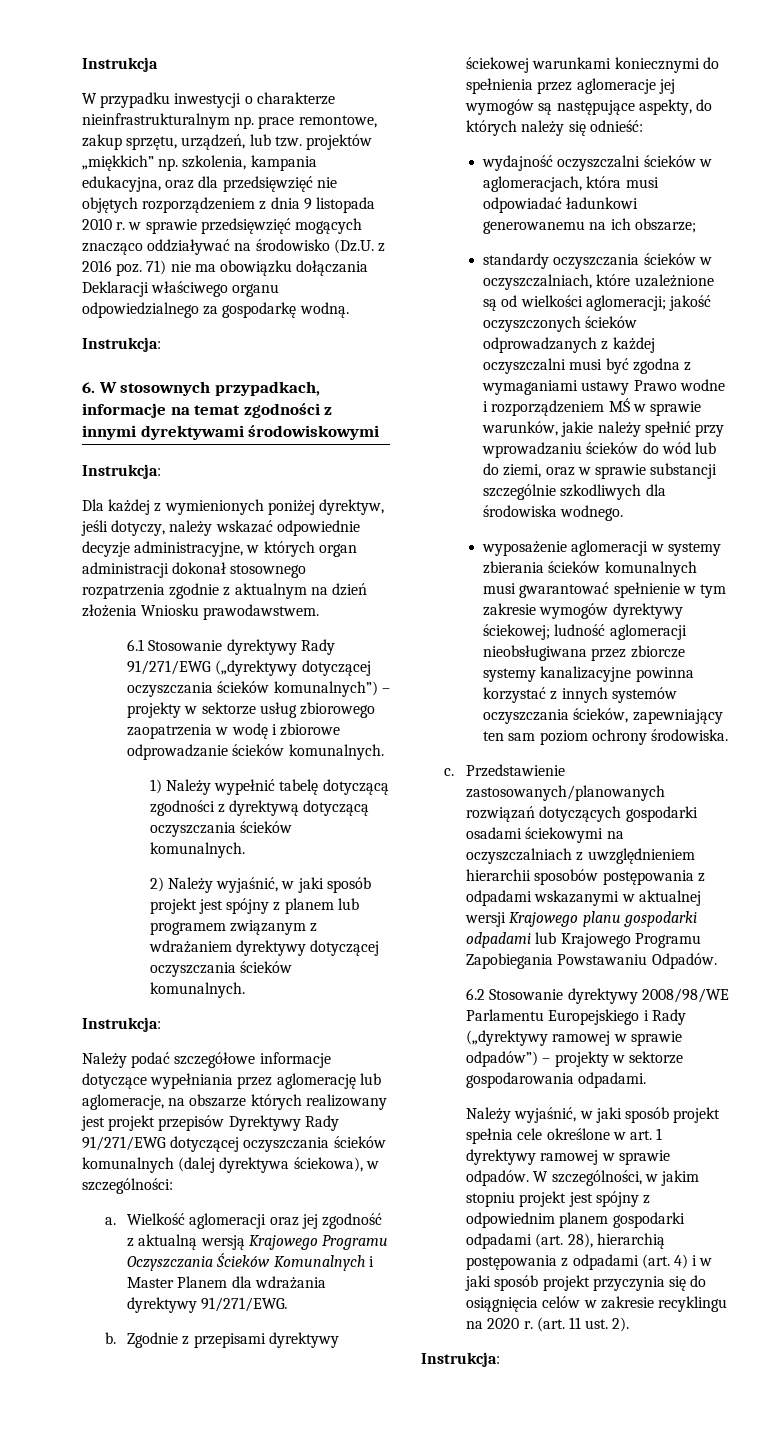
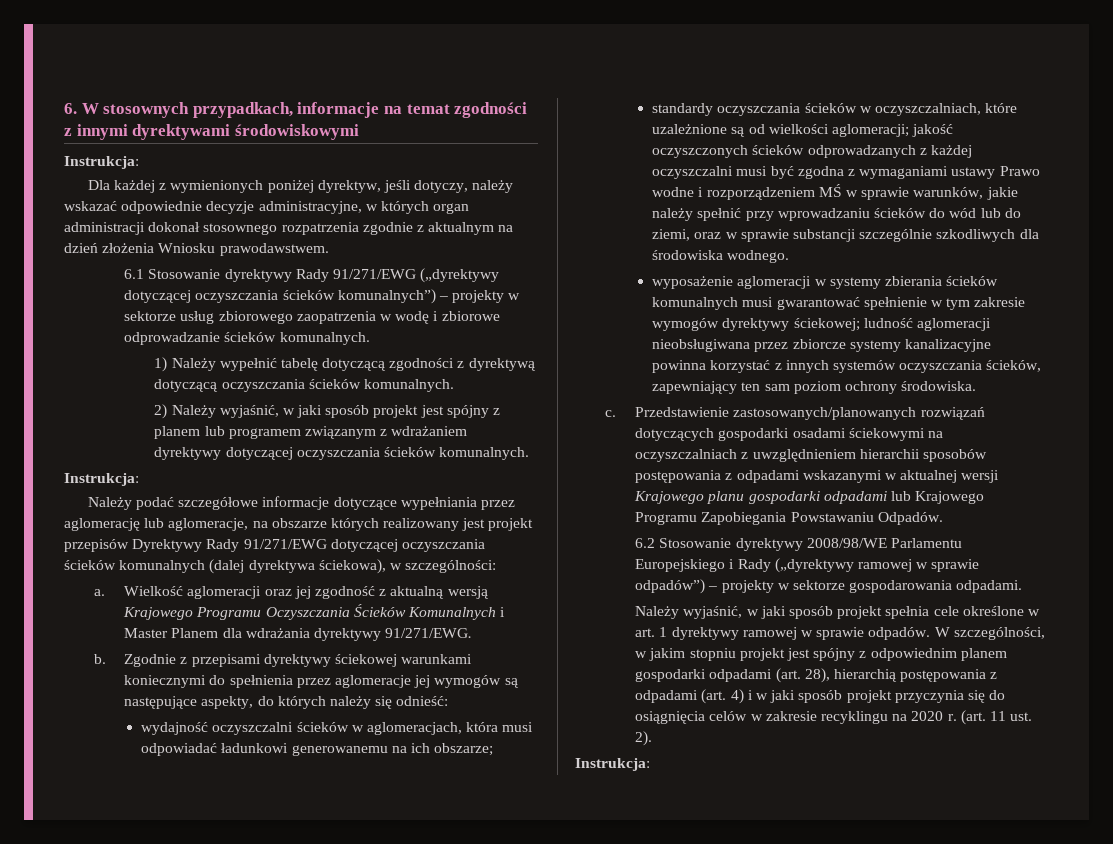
- Instrukcja
- W przypadku inwestycji o charakterze nieinfrastrukturalnym np. prace remontowe, zakup sprzętu, urządzeń, lub tzw. projektów „miękkich” np. szkolenia, kampania edukacyjna, oraz dla przedsięwzięć nie objętych rozporządzeniem z dnia 9 listopada 2010 r. w sprawie przedsięwzięć mogących znacząco oddziaływać na środowisko (Dz.U. z 2016 poz. 71) nie ma obowiązku dołączania Deklaracji właściwego organu odpowiedzialnego za gospodarkę wodną.
- Instrukcja:

